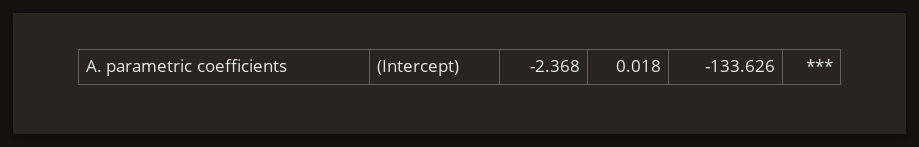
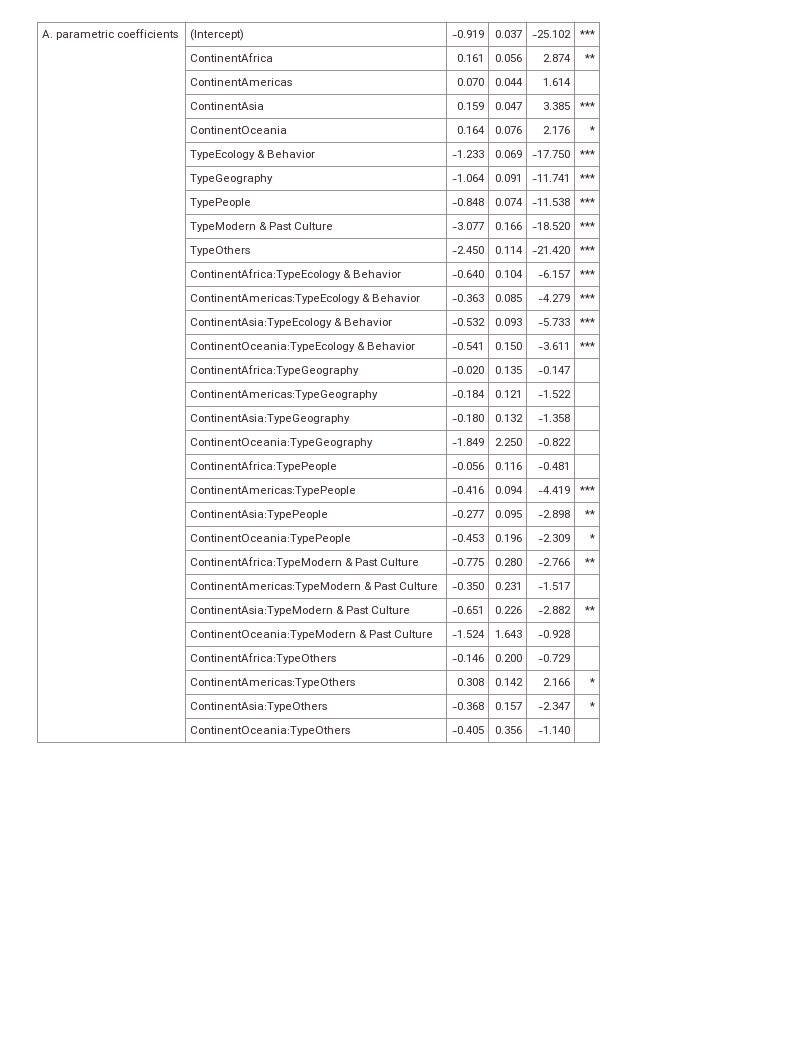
- A. parametric coefficients | (Intercept) | -2.368 | 0.018 | -133.626 | ***
+ A. parametric coefficients | (Intercept) | -0.919 | 0.037 | -25.102 | ***
+ | ContinentAfrica | 0.161 | 0.056 | 2.874 | **
+ | ContinentAmericas | 0.070 | 0.044 | 1.614 |
+ | ContinentAsia | 0.159 | 0.047 | 3.385 | ***
+ | ContinentOceania | 0.164 | 0.076 | 2.176 | *
+ | TypeEcology & Behavior | -1.233 | 0.069 | -17.750 | ***
+ | TypeGeography | -1.064 | 0.091 | -11.741 | ***
+ | TypePeople | -0.848 | 0.074 | -11.538 | ***
+ | TypeModern & Past Culture | -3.077 | 0.166 | -18.520 | ***
+ | TypeOthers | -2.450 | 0.114 | -21.420 | ***
+ | ContinentAfrica:TypeEcology & Behavior | -0.640 | 0.104 | -6.157 | ***
+ | ContinentAmericas:TypeEcology & Behavior | -0.363 | 0.085 | -4.279 | ***
+ | ContinentAsia:TypeEcology & Behavior | -0.532 | 0.093 | -5.733 | ***
+ | ContinentOceania:TypeEcology & Behavior | -0.541 | 0.150 | -3.611 | ***
+ | ContinentAfrica:TypeGeography | -0.020 | 0.135 | -0.147 |
+ | ContinentAmericas:TypeGeography | -0.184 | 0.121 | -1.522 |
+ | ContinentAsia:TypeGeography | -0.180 | 0.132 | -1.358 |
+ | ContinentOceania:TypeGeography | -1.849 | 2.250 | -0.822 |
+ | ContinentAfrica:TypePeople | -0.056 | 0.116 | -0.481 |
+ | ContinentAmericas:TypePeople | -0.416 | 0.094 | -4.419 | ***
+ | ContinentAsia:TypePeople | -0.277 | 0.095 | -2.898 | **
+ | ContinentOceania:TypePeople | -0.453 | 0.196 | -2.309 | *
+ | ContinentAfrica:TypeModern & Past Culture | -0.775 | 0.280 | -2.766 | **
+ | ContinentAmericas:TypeModern & Past Culture | -0.350 | 0.231 | -1.517 |
+ | ContinentAsia:TypeModern & Past Culture | -0.651 | 0.226 | -2.882 | **
+ | ContinentOceania:TypeModern & Past Culture | -1.524 | 1.643 | -0.928 |
+ | ContinentAfrica:TypeOthers | -0.146 | 0.200 | -0.729 |
+ | ContinentAmericas:TypeOthers | 0.308 | 0.142 | 2.166 | *
+ | ContinentAsia:TypeOthers | -0.368 | 0.157 | -2.347 | *
+ | ContinentOceania:TypeOthers | -0.405 | 0.356 | -1.140 |

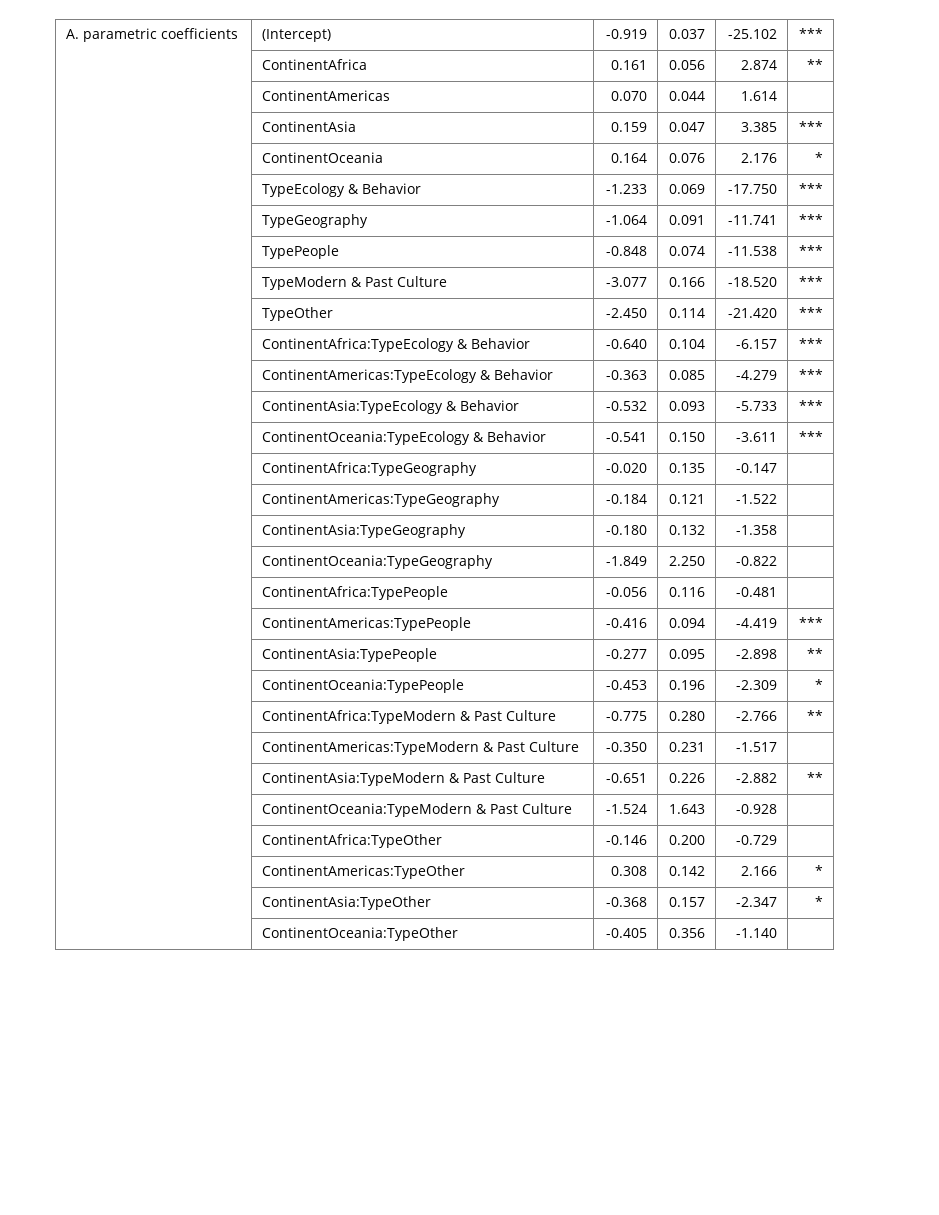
- | TypeOthers | -2.450 | 0.114 | -21.420 | ***
+ | TypeOther | -2.450 | 0.114 | -21.420 | ***
- | ContinentAfrica:TypeOthers | -0.146 | 0.200 | -0.729 |
+ | ContinentAfrica:TypeOther | -0.146 | 0.200 | -0.729 |
- | ContinentAmericas:TypeOthers | 0.308 | 0.142 | 2.166 | *
+ | ContinentAmericas:TypeOther | 0.308 | 0.142 | 2.166 | *
- | ContinentAsia:TypeOthers | -0.368 | 0.157 | -2.347 | *
+ | ContinentAsia:TypeOther | -0.368 | 0.157 | -2.347 | *
- | ContinentOceania:TypeOthers | -0.405 | 0.356 | -1.140 |
+ | ContinentOceania:TypeOther | -0.405 | 0.356 | -1.140 |

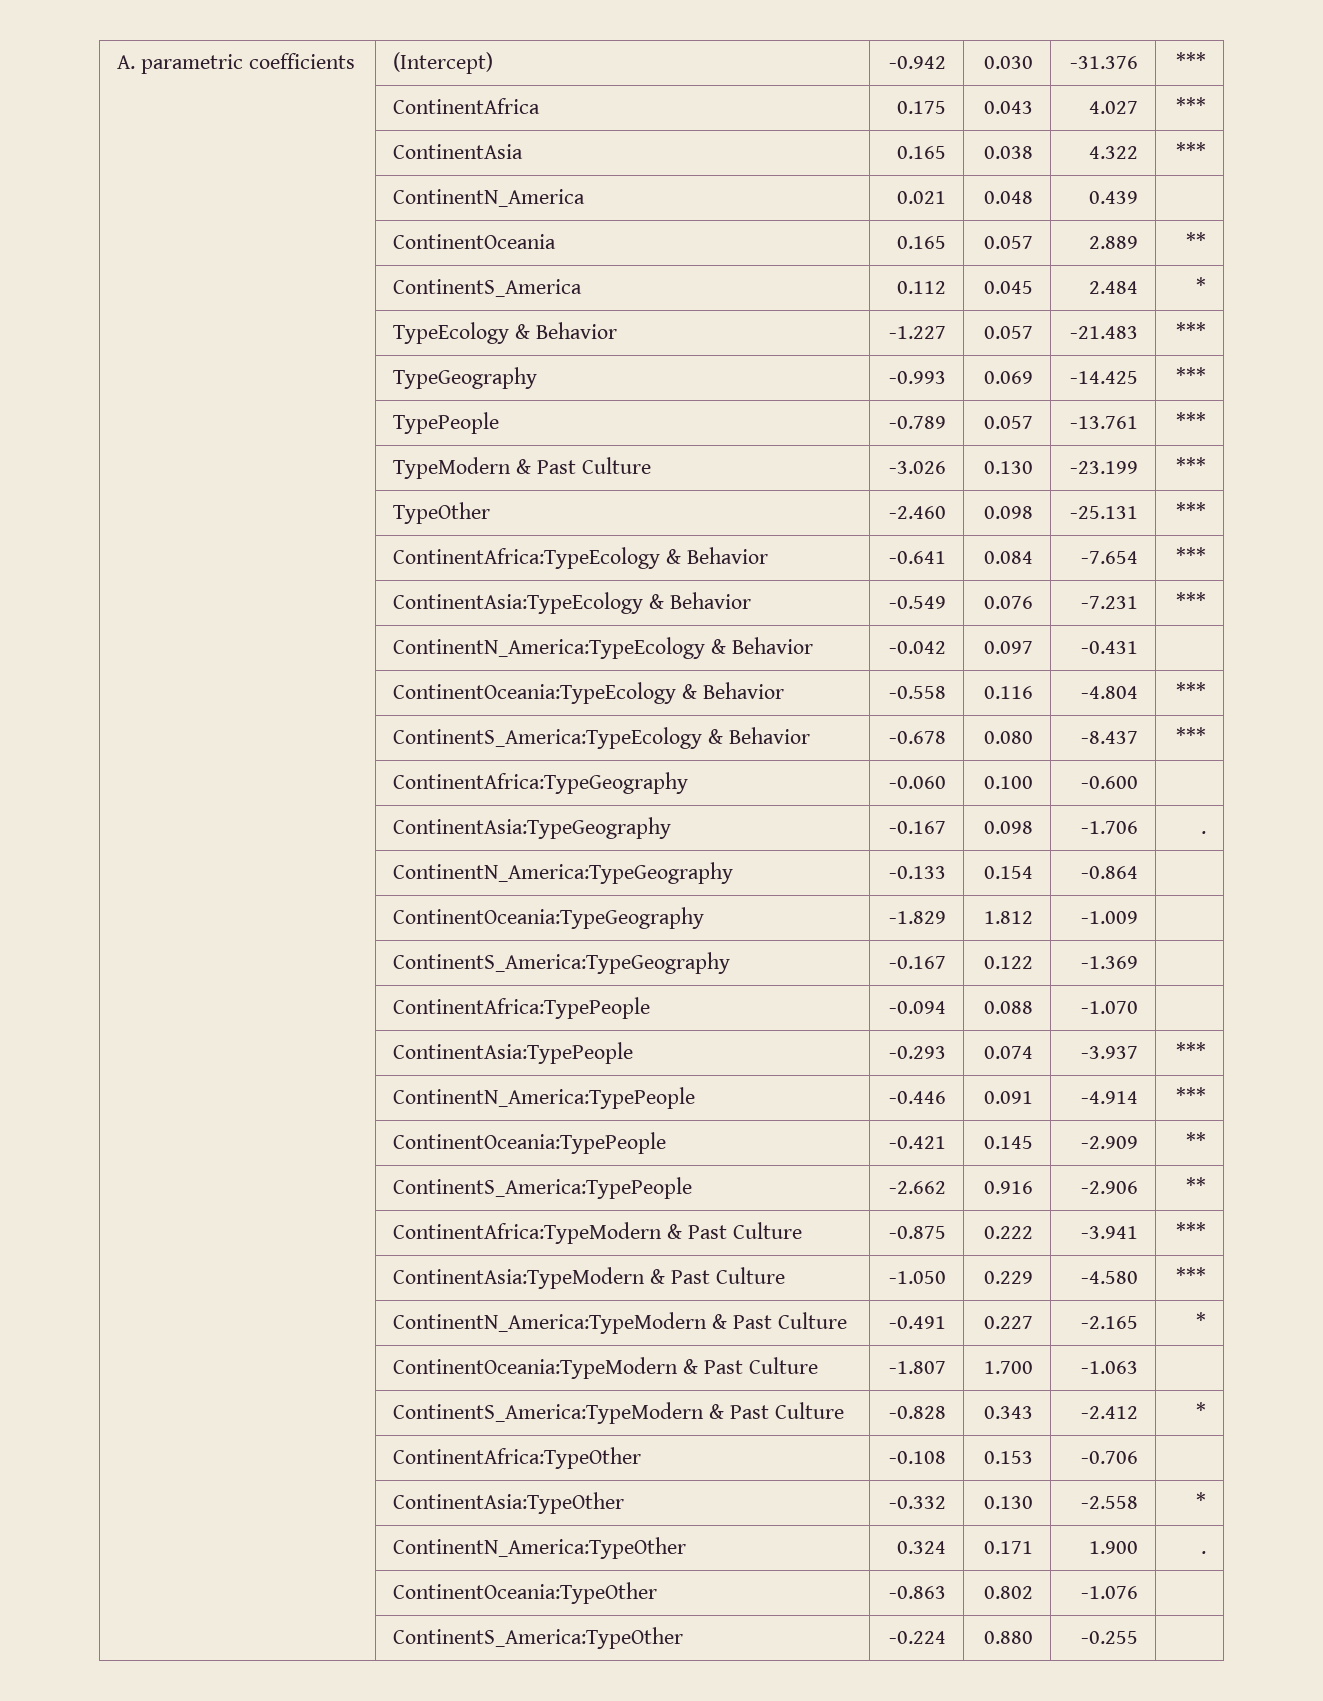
- A. parametric coefficients | (Intercept) | -0.919 | 0.037 | -25.102 | ***
+ A. parametric coefficients | (Intercept) | -0.942 | 0.030 | -31.376 | ***
- | ContinentAfrica | 0.161 | 0.056 | 2.874 | **
- | ContinentAmericas | 0.070 | 0.044 | 1.614 |
- | ContinentAsia | 0.159 | 0.047 | 3.385 | ***
- | ContinentOceania | 0.164 | 0.076 | 2.176 | *
+ | ContinentAfrica | 0.175 | 0.043 | 4.027 | ***
+ | ContinentAsia | 0.165 | 0.038 | 4.322 | ***
+ | ContinentN_America | 0.021 | 0.048 | 0.439 |
+ | ContinentOceania | 0.165 | 0.057 | 2.889 | **
+ | ContinentS_America | 0.112 | 0.045 | 2.484 | *
- | TypeEcology & Behavior | -1.233 | 0.069 | -17.750 | ***
+ | TypeEcology & Behavior | -1.227 | 0.057 | -21.483 | ***
- | TypeGeography | -1.064 | 0.091 | -11.741 | ***
+ | TypeGeography | -0.993 | 0.069 | -14.425 | ***
- | TypePeople | -0.848 | 0.074 | -11.538 | ***
+ | TypePeople | -0.789 | 0.057 | -13.761 | ***
- | TypeModern & Past Culture | -3.077 | 0.166 | -18.520 | ***
+ | TypeModern & Past Culture | -3.026 | 0.130 | -23.199 | ***
- | TypeOther | -2.450 | 0.114 | -21.420 | ***
+ | TypeOther | -2.460 | 0.098 | -25.131 | ***
- | ContinentAfrica:TypeEcology & Behavior | -0.640 | 0.104 | -6.157 | ***
- | ContinentAmericas:TypeEcology & Behavior | -0.363 | 0.085 | -4.279 | ***
- | ContinentAsia:TypeEcology & Behavior | -0.532 | 0.093 | -5.733 | ***
- | ContinentOceania:TypeEcology & Behavior | -0.541 | 0.150 | -3.611 | ***
- | ContinentAfrica:TypeGeography | -0.020 | 0.135 | -0.147 |
- | ContinentAmericas:TypeGeography | -0.184 | 0.121 | -1.522 |
- | ContinentAsia:TypeGeography | -0.180 | 0.132 | -1.358 |
- | ContinentOceania:TypeGeography | -1.849 | 2.250 | -0.822 |
- | ContinentAfrica:TypePeople | -0.056 | 0.116 | -0.481 |
- | ContinentAmericas:TypePeople | -0.416 | 0.094 | -4.419 | ***
- | ContinentAsia:TypePeople | -0.277 | 0.095 | -2.898 | **
- | ContinentOceania:TypePeople | -0.453 | 0.196 | -2.309 | *
- | ContinentAfrica:TypeModern & Past Culture | -0.775 | 0.280 | -2.766 | **
- | ContinentAmericas:TypeModern & Past Culture | -0.350 | 0.231 | -1.517 |
- | ContinentAsia:TypeModern & Past Culture | -0.651 | 0.226 | -2.882 | **
- | ContinentOceania:TypeModern & Past Culture | -1.524 | 1.643 | -0.928 |
- | ContinentAfrica:TypeOther | -0.146 | 0.200 | -0.729 |
- | ContinentAmericas:TypeOther | 0.308 | 0.142 | 2.166 | *
- | ContinentAsia:TypeOther | -0.368 | 0.157 | -2.347 | *
- | ContinentOceania:TypeOther | -0.405 | 0.356 | -1.140 |
+ | ContinentAfrica:TypeEcology & Behavior | -0.641 | 0.084 | -7.654 | ***
+ | ContinentAsia:TypeEcology & Behavior | -0.549 | 0.076 | -7.231 | ***
+ | ContinentN_America:TypeEcology & Behavior | -0.042 | 0.097 | -0.431 |
+ | ContinentOceania:TypeEcology & Behavior | -0.558 | 0.116 | -4.804 | ***
+ | ContinentS_America:TypeEcology & Behavior | -0.678 | 0.080 | -8.437 | ***
+ | ContinentAfrica:TypeGeography | -0.060 | 0.100 | -0.600 |
+ | ContinentAsia:TypeGeography | -0.167 | 0.098 | -1.706 | .
+ | ContinentN_America:TypeGeography | -0.133 | 0.154 | -0.864 |
+ | ContinentOceania:TypeGeography | -1.829 | 1.812 | -1.009 |
+ | ContinentS_America:TypeGeography | -0.167 | 0.122 | -1.369 |
+ | ContinentAfrica:TypePeople | -0.094 | 0.088 | -1.070 |
+ | ContinentAsia:TypePeople | -0.293 | 0.074 | -3.937 | ***
+ | ContinentN_America:TypePeople | -0.446 | 0.091 | -4.914 | ***
+ | ContinentOceania:TypePeople | -0.421 | 0.145 | -2.909 | **
+ | ContinentS_America:TypePeople | -2.662 | 0.916 | -2.906 | **
+ | ContinentAfrica:TypeModern & Past Culture | -0.875 | 0.222 | -3.941 | ***
+ | ContinentAsia:TypeModern & Past Culture | -1.050 | 0.229 | -4.580 | ***
+ | ContinentN_America:TypeModern & Past Culture | -0.491 | 0.227 | -2.165 | *
+ | ContinentOceania:TypeModern & Past Culture | -1.807 | 1.700 | -1.063 |
+ | ContinentS_America:TypeModern & Past Culture | -0.828 | 0.343 | -2.412 | *
+ | ContinentAfrica:TypeOther | -0.108 | 0.153 | -0.706 |
+ | ContinentAsia:TypeOther | -0.332 | 0.130 | -2.558 | *
+ | ContinentN_America:TypeOther | 0.324 | 0.171 | 1.900 | .
+ | ContinentOceania:TypeOther | -0.863 | 0.802 | -1.076 |
+ | ContinentS_America:TypeOther | -0.224 | 0.880 | -0.255 |

